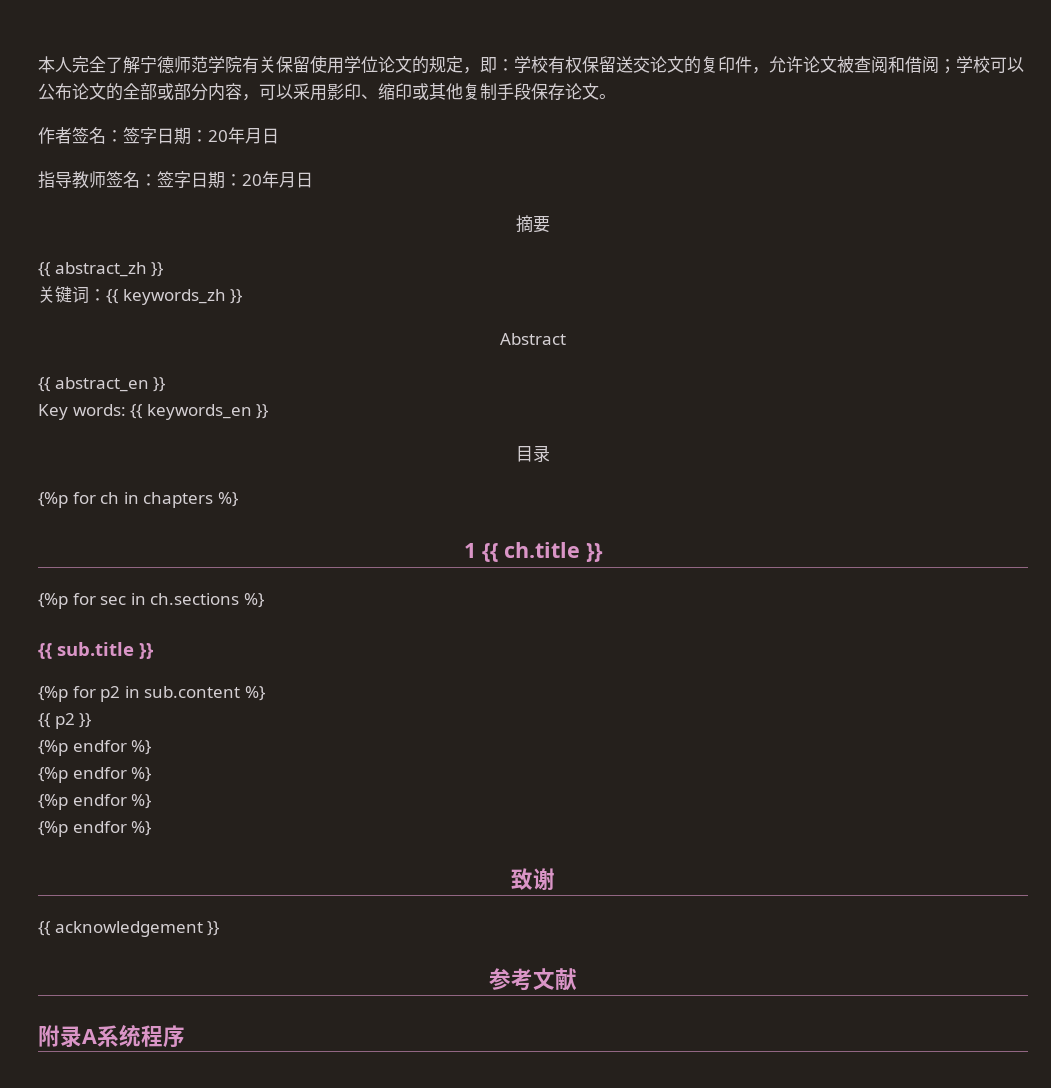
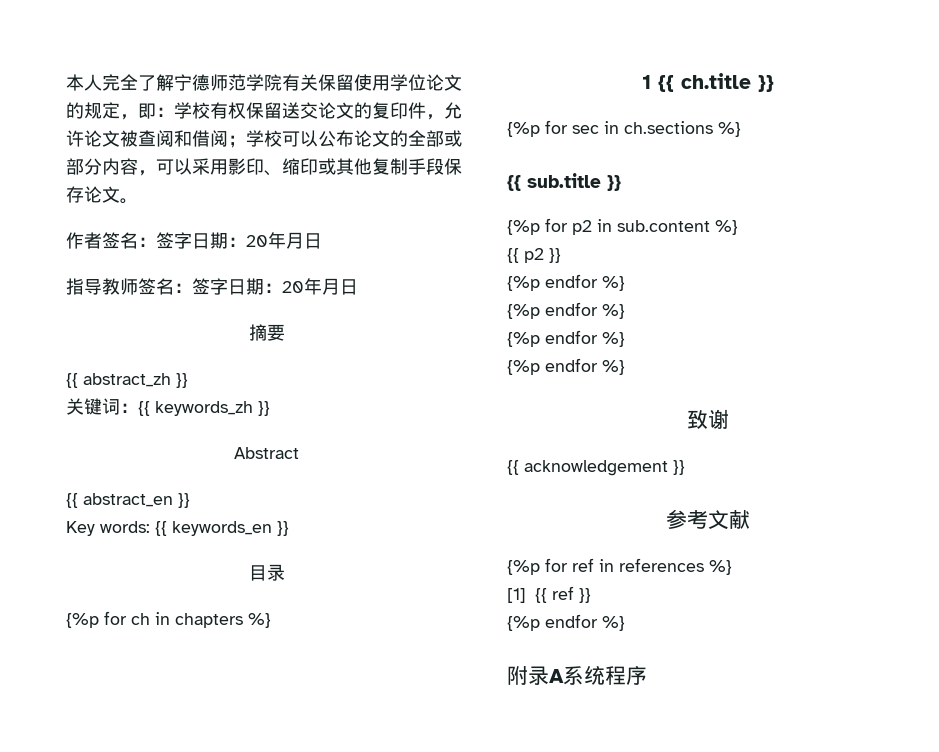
+ {%p for ref in references %}
+ [1] {{ ref }}
+ {%p endfor %}

